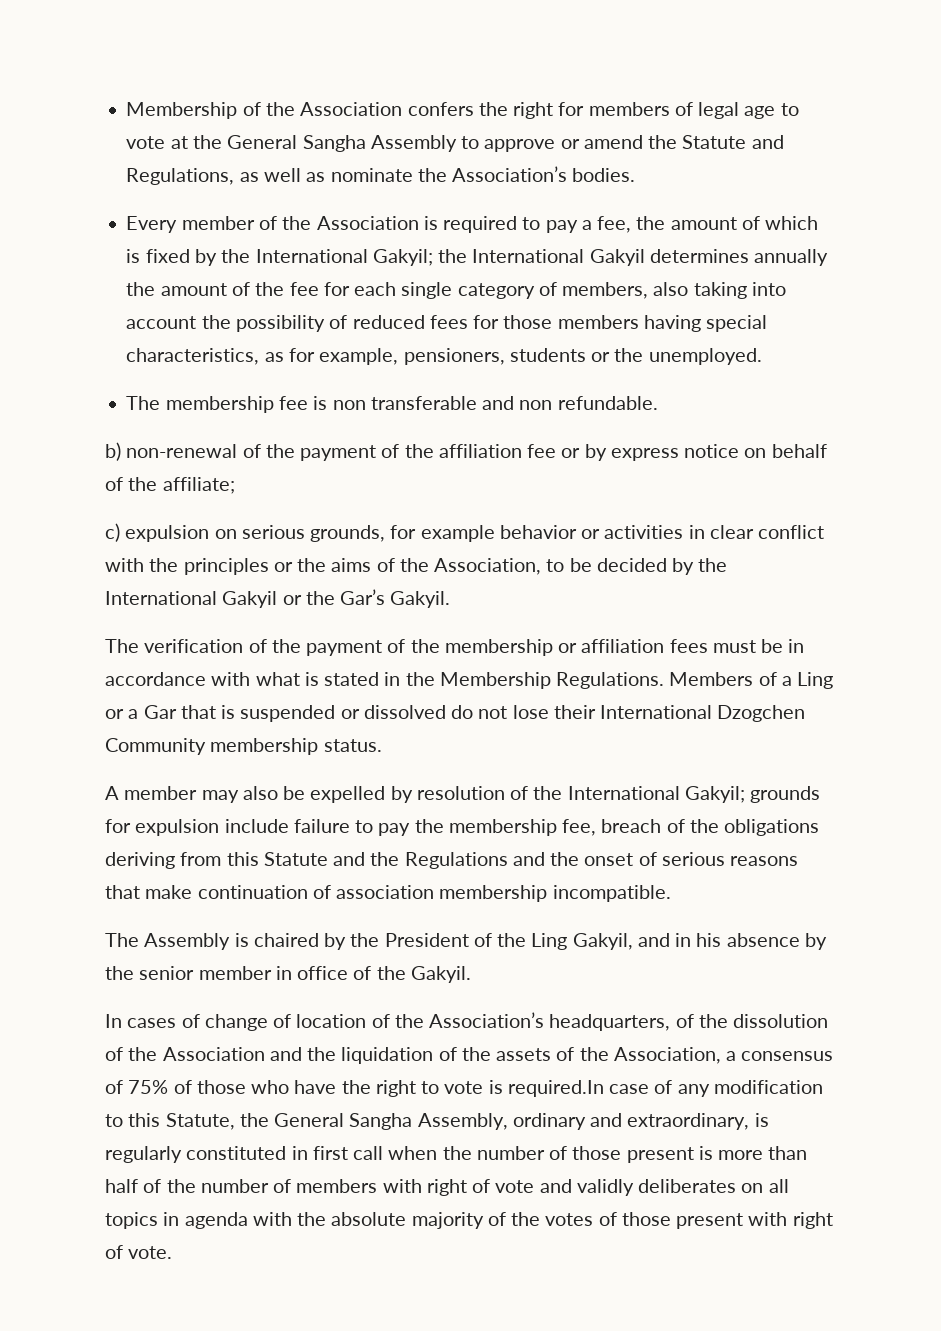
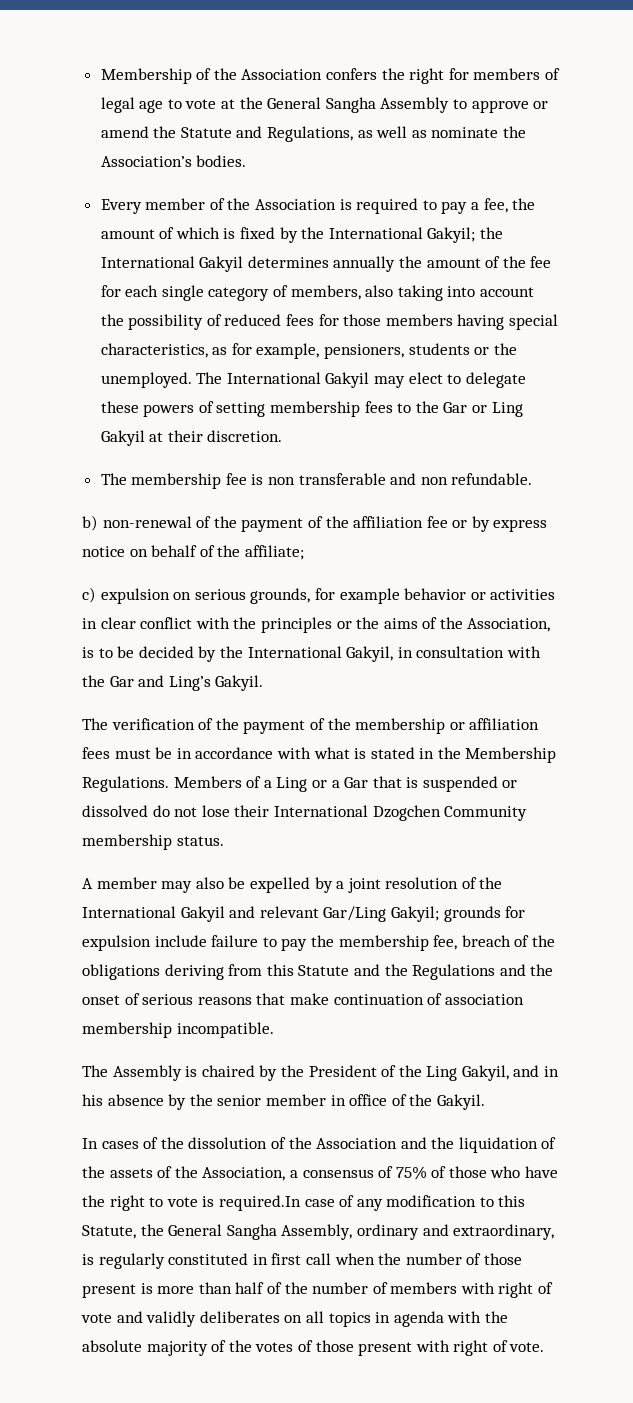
+ The International Gakyil may elect to delegate these powers of setting membership fees to the Gar or Ling Gakyil at their discretion.
- c) expulsion on serious grounds, for example behavior or activities in clear conflict with the principles or the aims of the Association, to be decided by the International Gakyil or the Gar’s Gakyil.
+ c) expulsion on serious grounds, for example behavior or activities in clear conflict with the principles or the aims of the Association, is to be decided by the International Gakyil, in consultation with the Gar and Ling’s Gakyil.
- A member may also be expelled by resolution of the International Gakyil; grounds for expulsion include failure to pay the membership fee, breach of the obligations deriving from this Statute and the Regulations and the onset of serious reasons that make continuation of association membership incompatible.
+ A member may also be expelled by a joint resolution of the International Gakyil and relevant Gar/Ling Gakyil; grounds for expulsion include failure to pay the membership fee, breach of the obligations deriving from this Statute and the Regulations and the onset of serious reasons that make continuation of association membership incompatible.
- In cases of change of location of the Association’s headquarters, of the dissolution of the Association and the liquidation of the assets of the Association, a consensus of 75% of those who have the right to vote is required.In case of any modification to this Statute, the General Sangha Assembly, ordinary and extraordinary, is regularly constituted in first call when the number of those present is more than half of the number of members with right of vote and validly deliberates on all topics in agenda with the absolute majority of the votes of those present with right of vote.
+ In cases of the dissolution of the Association and the liquidation of the assets of the Association, a consensus of 75% of those who have the right to vote is required.In case of any modification to this Statute, the General Sangha Assembly, ordinary and extraordinary, is regularly constituted in first call when the number of those present is more than half of the number of members with right of vote and validly deliberates on all topics in agenda with the absolute majority of the votes of those present with right of vote.

